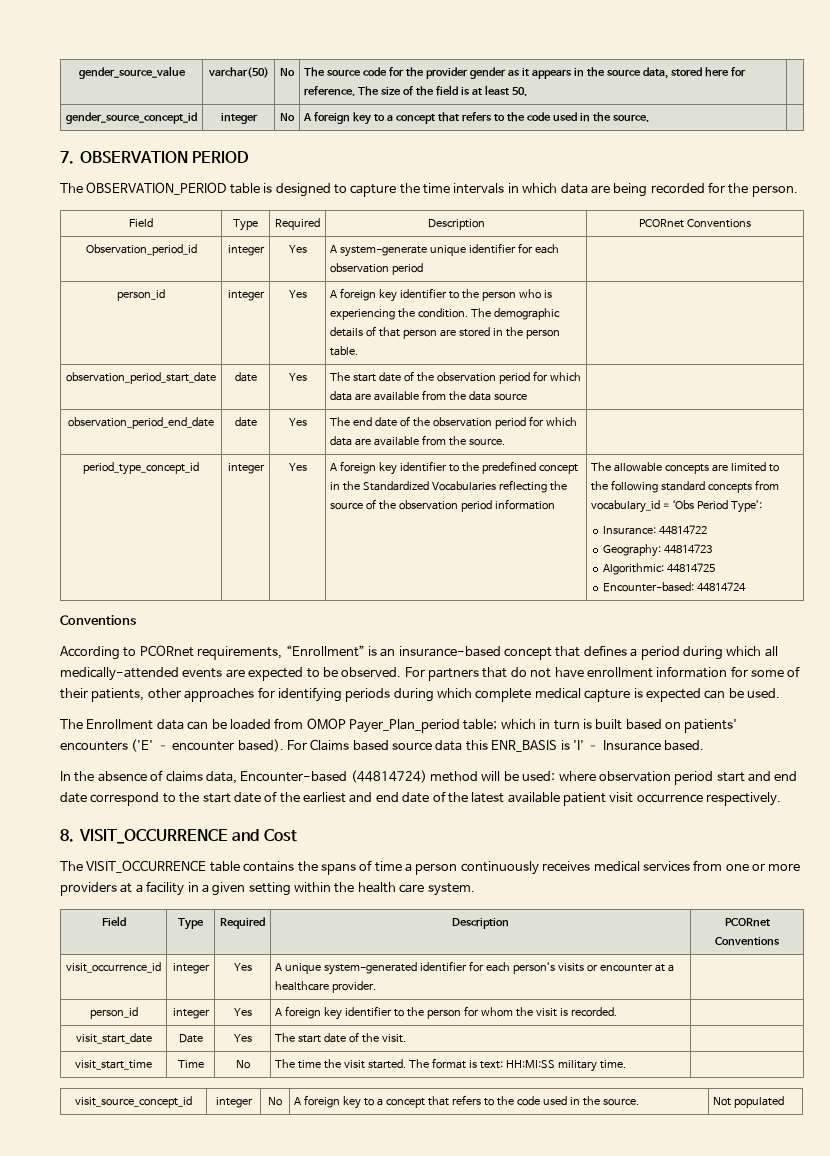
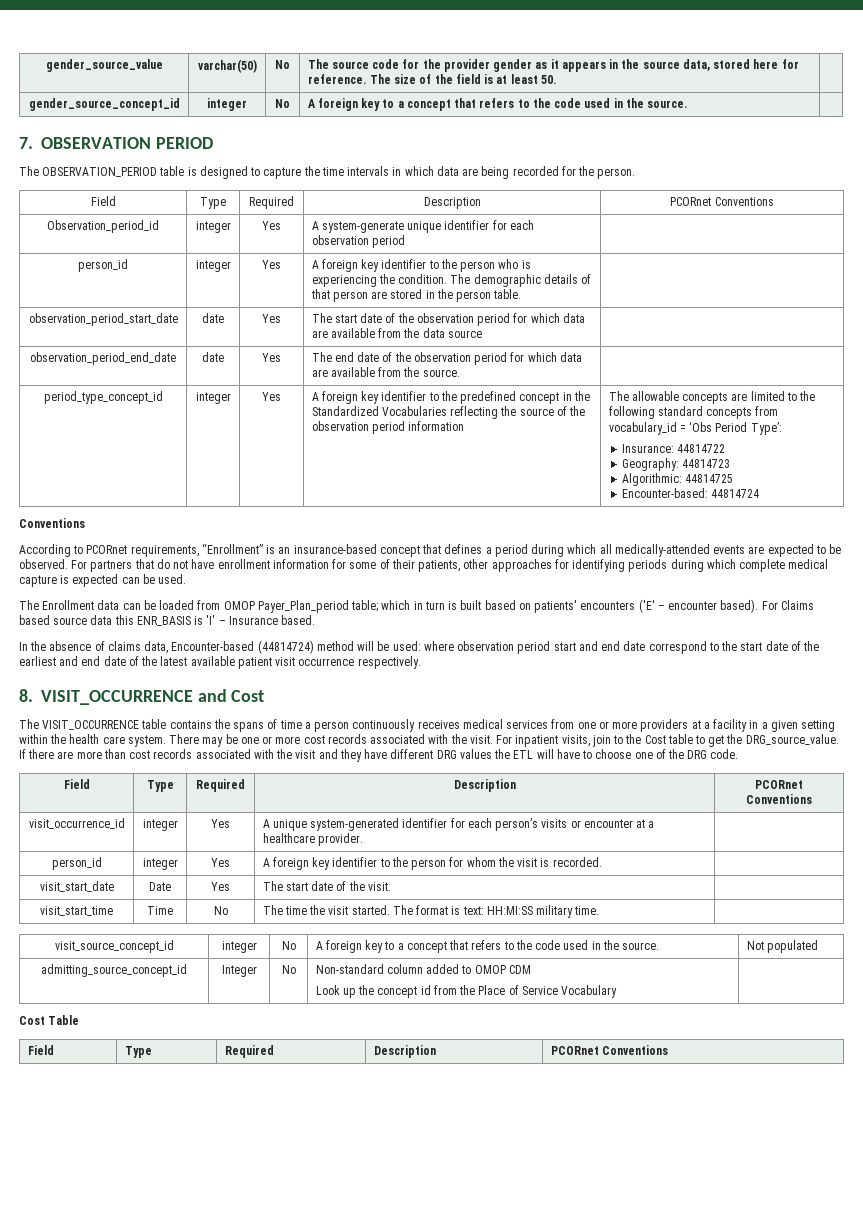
+ There may be one or more cost records associated with the visit. For inpatient visits, join to the Cost table to get the DRG_source_value. If there are more than cost records associated with the visit and they have different DRG values the ETL will have to choose one of the DRG code.
+ admitting_source_concept_id | Integer | No | Non-standard column added to OMOP CDM
+ Look up the concept id from the Place of Service Vocabulary |
+ Cost Table
+ Field | Type | Required | Description | PCORnet Conventions

